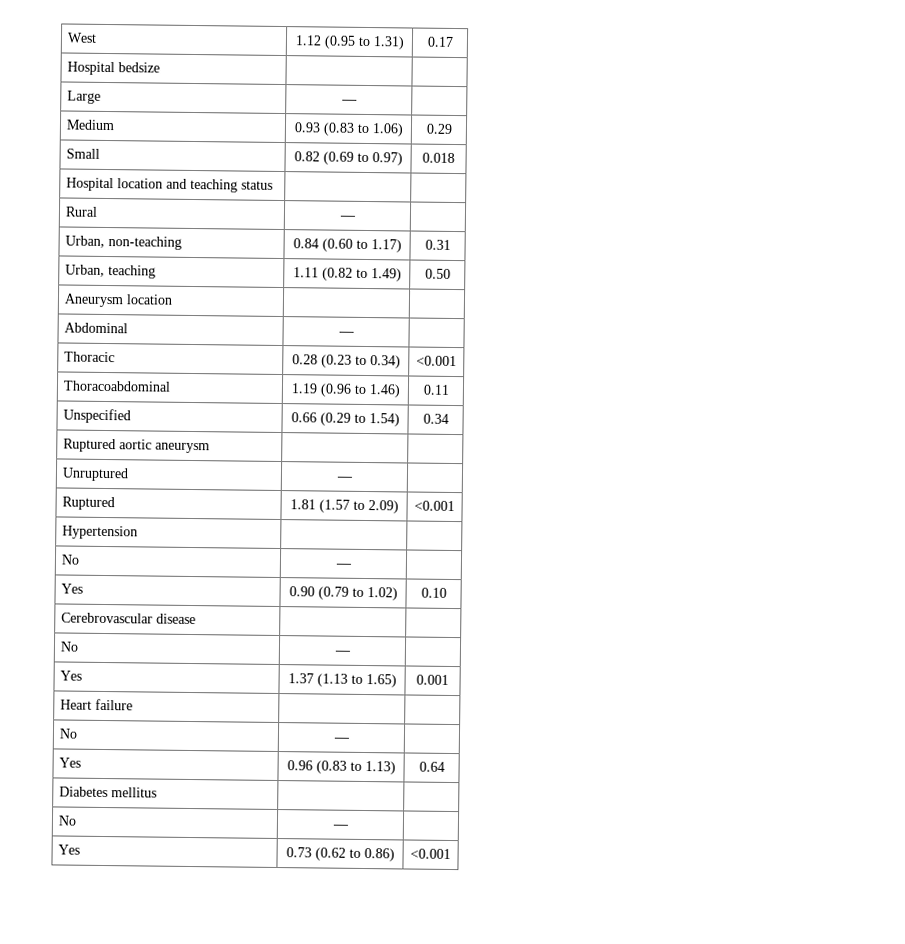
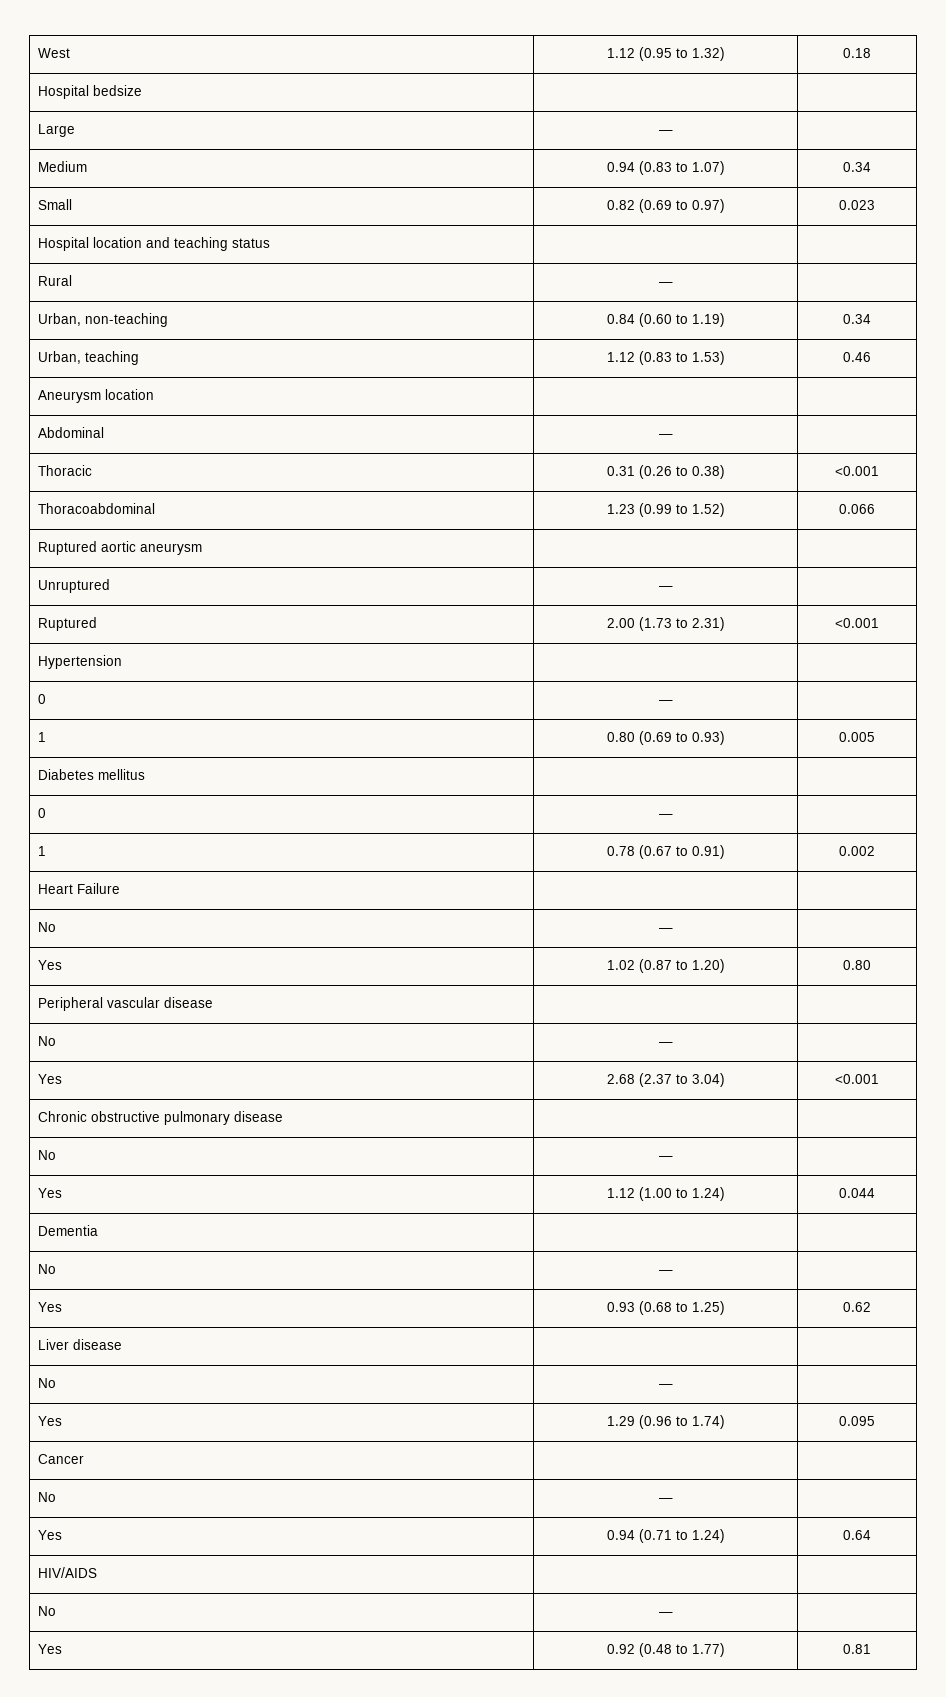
- West | 1.12 (0.95 to 1.31) | 0.17
+ West | 1.12 (0.95 to 1.32) | 0.18
- Medium | 0.93 (0.83 to 1.06) | 0.29
+ Medium | 0.94 (0.83 to 1.07) | 0.34
- Small | 0.82 (0.69 to 0.97) | 0.018
+ Small | 0.82 (0.69 to 0.97) | 0.023
- Urban, non-teaching | 0.84 (0.60 to 1.17) | 0.31
+ Urban, non-teaching | 0.84 (0.60 to 1.19) | 0.34
- Urban, teaching | 1.11 (0.82 to 1.49) | 0.50
+ Urban, teaching | 1.12 (0.83 to 1.53) | 0.46
- Thoracic | 0.28 (0.23 to 0.34) | <0.001
- Thoracoabdominal | 1.19 (0.96 to 1.46) | 0.11
- Unspecified | 0.66 (0.29 to 1.54) | 0.34
+ Thoracic | 0.31 (0.26 to 0.38) | <0.001
+ Thoracoabdominal | 1.23 (0.99 to 1.52) | 0.066
- Ruptured | 1.81 (1.57 to 2.09) | <0.001
+ Ruptured | 2.00 (1.73 to 2.31) | <0.001
  Hypertension | |
+ 0 | — |
+ 1 | 0.80 (0.69 to 0.93) | 0.005
+ Diabetes mellitus | |
+ 0 | — |
+ 1 | 0.78 (0.67 to 0.91) | 0.002
+ Heart Failure | |
  No | — |
- Yes | 0.90 (0.79 to 1.02) | 0.10
- Cerebrovascular disease | |
+ Yes | 1.02 (0.87 to 1.20) | 0.80
+ Peripheral vascular disease | |
  No | — |
- Yes | 1.37 (1.13 to 1.65) | 0.001
- Heart failure | |
+ Yes | 2.68 (2.37 to 3.04) | <0.001
+ Chronic obstructive pulmonary disease | |
  No | — |
- Yes | 0.96 (0.83 to 1.13) | 0.64
- Diabetes mellitus | |
+ Yes | 1.12 (1.00 to 1.24) | 0.044
+ Dementia | |
  No | — |
- Yes | 0.73 (0.62 to 0.86) | <0.001
+ Yes | 0.93 (0.68 to 1.25) | 0.62
+ Liver disease | |
+ No | — |
+ Yes | 1.29 (0.96 to 1.74) | 0.095
+ Cancer | |
+ No | — |
+ Yes | 0.94 (0.71 to 1.24) | 0.64
+ HIV/AIDS | |
+ No | — |
+ Yes | 0.92 (0.48 to 1.77) | 0.81

